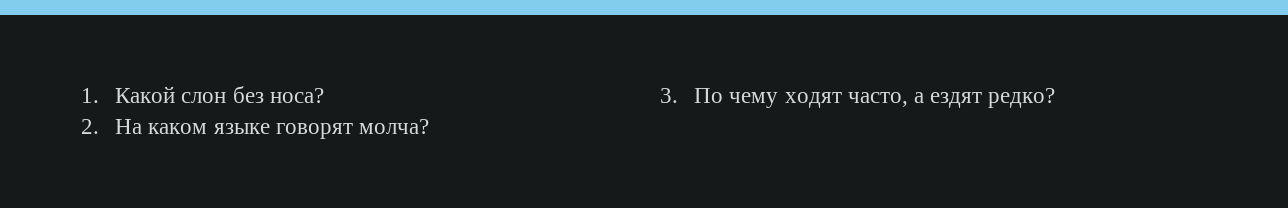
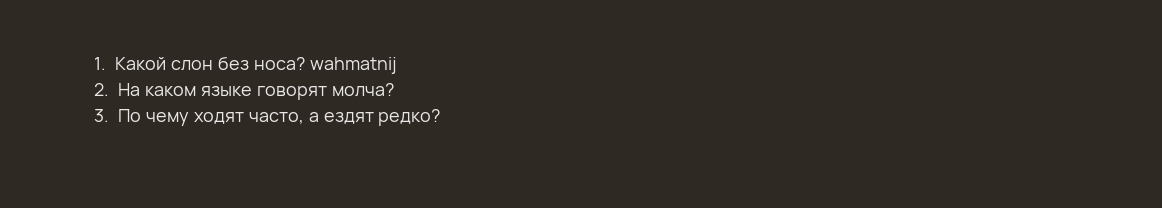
- 1. Какой слон без носа?
+ 1. Какой слон без носа? wahmatnij

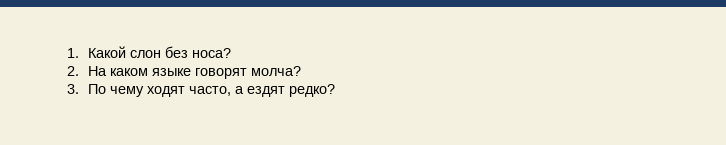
- 1. Какой слон без носа? wahmatnij
+ 1. Какой слон без носа?

